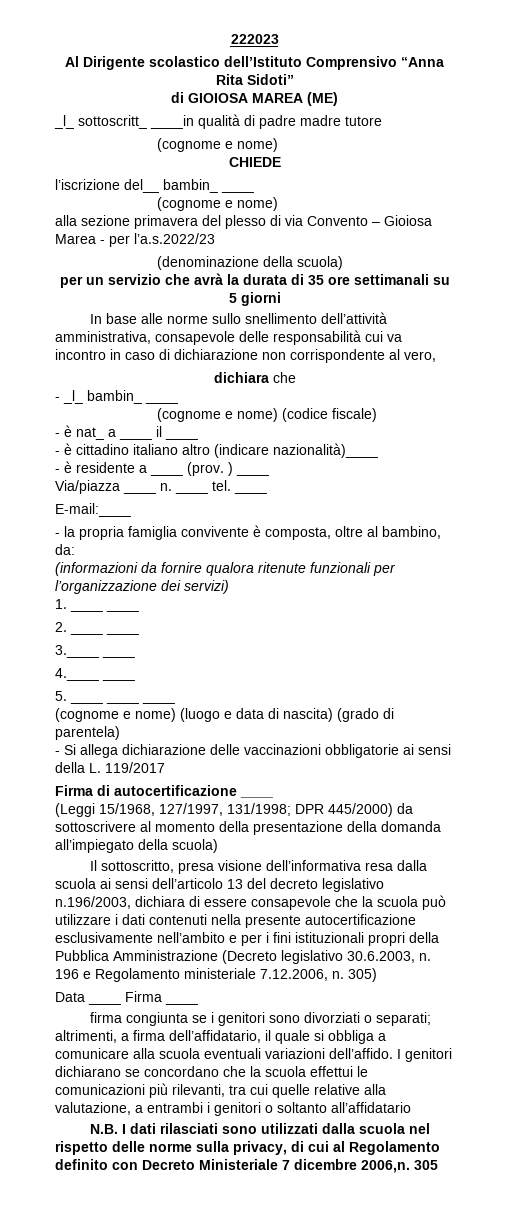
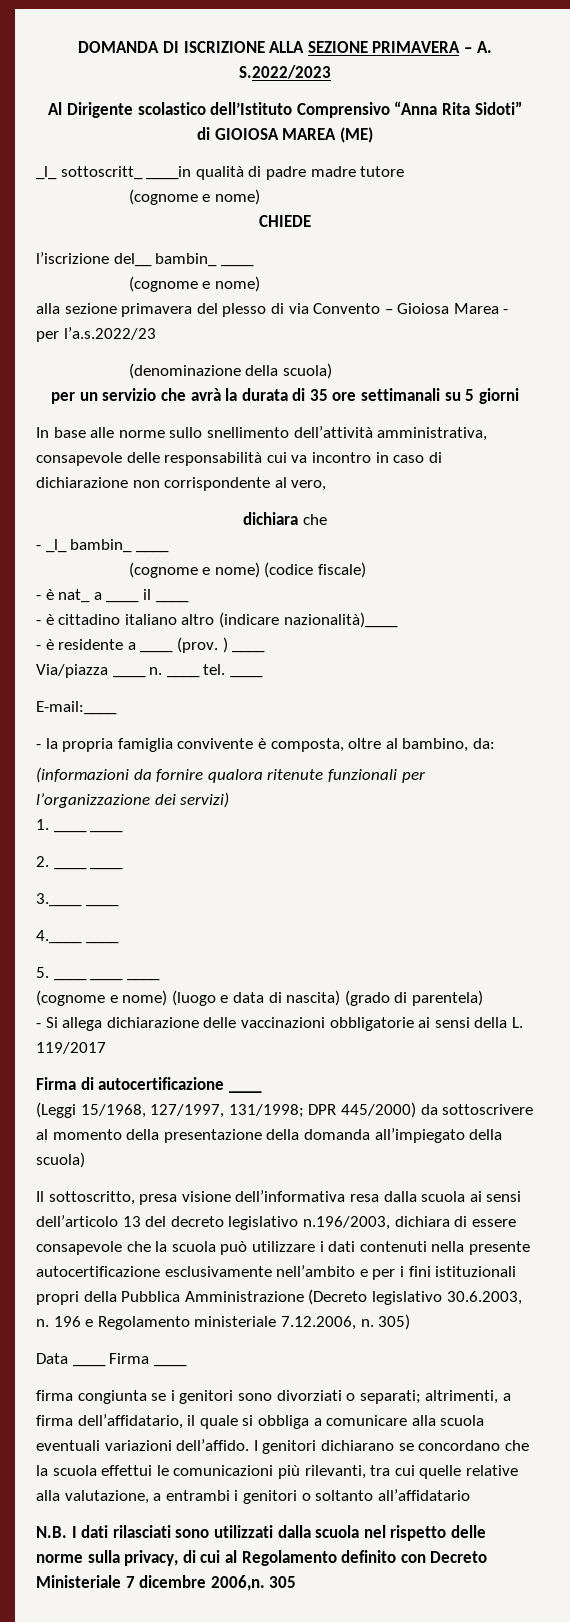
- 222023
+ DOMANDA DI ISCRIZIONE ALLA SEZIONE PRIMAVERA – A. S.2022/2023

